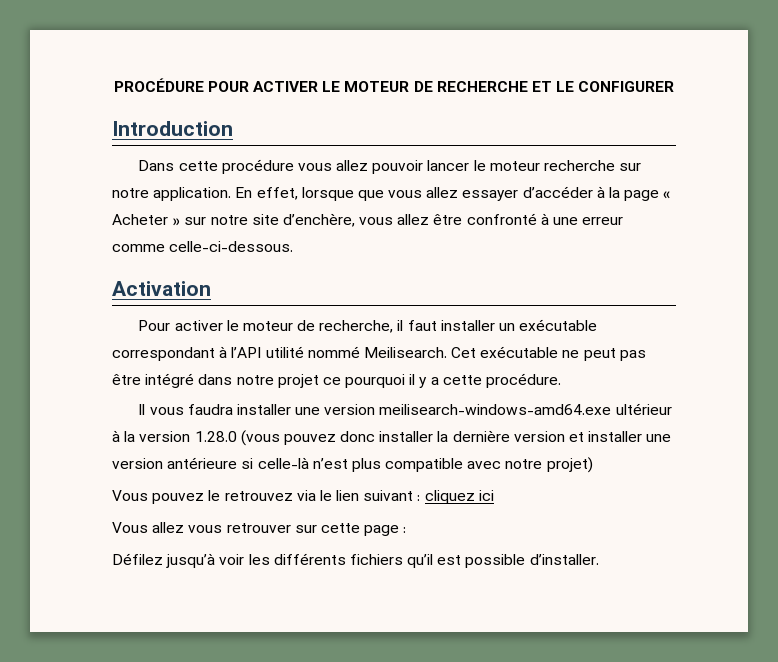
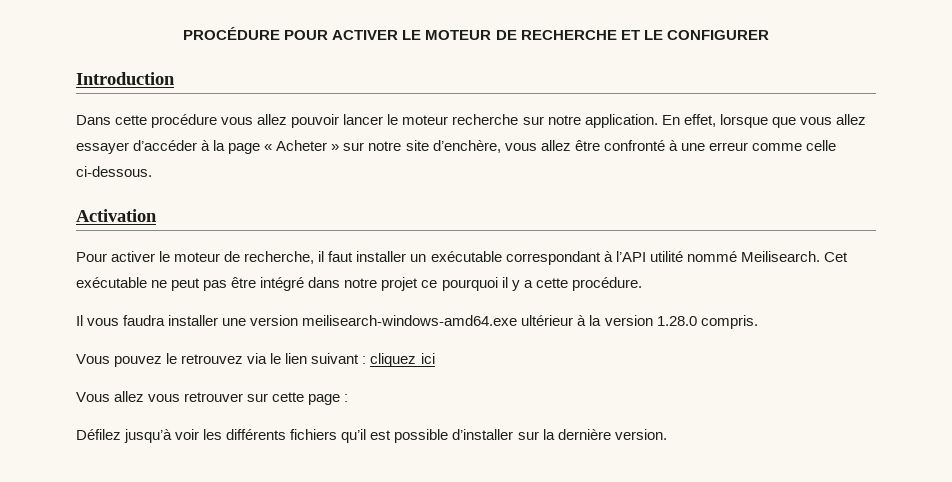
- En effet, lorsque que vous allez essayer d’accéder à la page « Acheter » sur notre site d’enchère, vous allez être confronté à une erreur comme celle-ci-dessous.
+ En effet, lorsque que vous allez essayer d’accéder à la page « Acheter » sur notre site d’enchère, vous allez être confronté à une erreur comme celle ci-dessous.
- Il vous faudra installer une version meilisearch-windows-amd64.exe ultérieur à la version 1.28.0 (vous pouvez donc installer la dernière version et installer une version antérieure si celle-là n’est plus compatible avec notre projet)
+ Il vous faudra installer une version meilisearch-windows-amd64.exe ultérieur à la version 1.28.0 compris.
- Défilez jusqu’à voir les différents fichiers qu’il est possible d’installer.
+ Défilez jusqu’à voir les différents fichiers qu’il est possible d’installer sur la dernière version.

